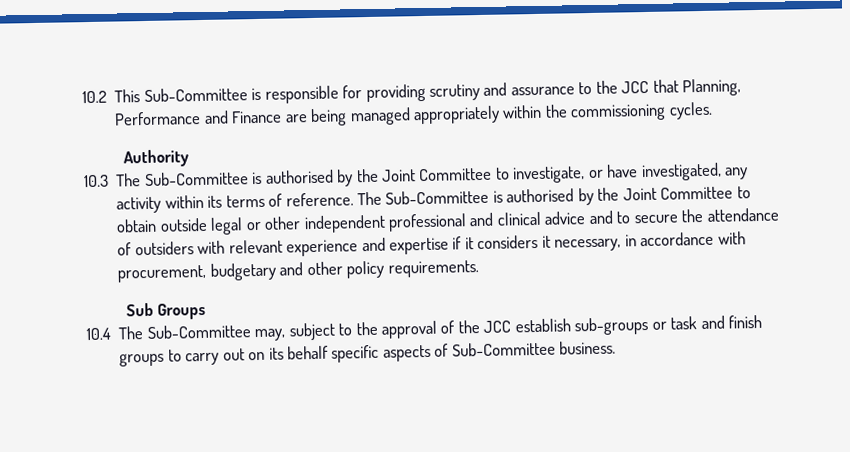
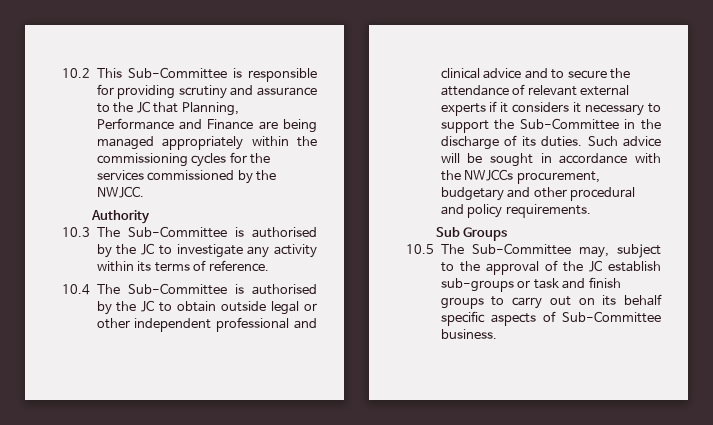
- 10.2 This Sub-Committee is responsible for providing scrutiny and assurance to the JCC that Planning, Performance and Finance are being managed appropriately within the commissioning cycles.
+ 10.2 This Sub-Committee is responsible for providing scrutiny and assurance to the JC that Planning, Performance and Finance are being managed appropriately within the commissioning cycles for the services commissioned by the NWJCC.
- 10.3 The Sub-Committee is authorised by the Joint Committee to investigate, or have investigated, any activity within its terms of reference. The Sub-Committee is authorised by the Joint Committee to obtain outside legal or other independent professional and clinical advice and to secure the attendance of outsiders with relevant experience and expertise if it considers it necessary, in accordance with procurement, budgetary and other policy requirements.
+ 10.3 The Sub-Committee is authorised by the JC to investigate any activity within its terms of reference.
+ 10.4 The Sub-Committee is authorised by the JC to obtain outside legal or other independent professional and clinical advice and to secure the attendance of relevant external experts if it considers it necessary to support the Sub-Committee in the discharge of its duties. Such advice will be sought in accordance with the NWJCCs procurement, budgetary and other procedural and policy requirements.
- 10.4 The Sub-Committee may, subject to the approval of the JCC establish sub-groups or task and finish groups to carry out on its behalf specific aspects of Sub-Committee business.
+ 10.5 The Sub-Committee may, subject to the approval of the JC establish sub-groups or task and finish groups to carry out on its behalf specific aspects of Sub-Committee business.

